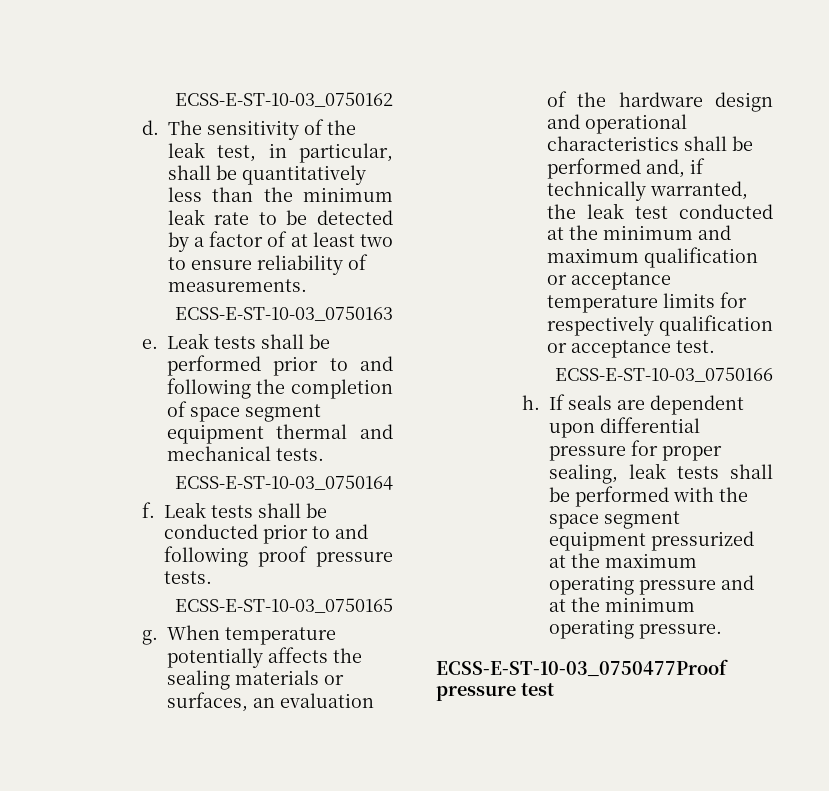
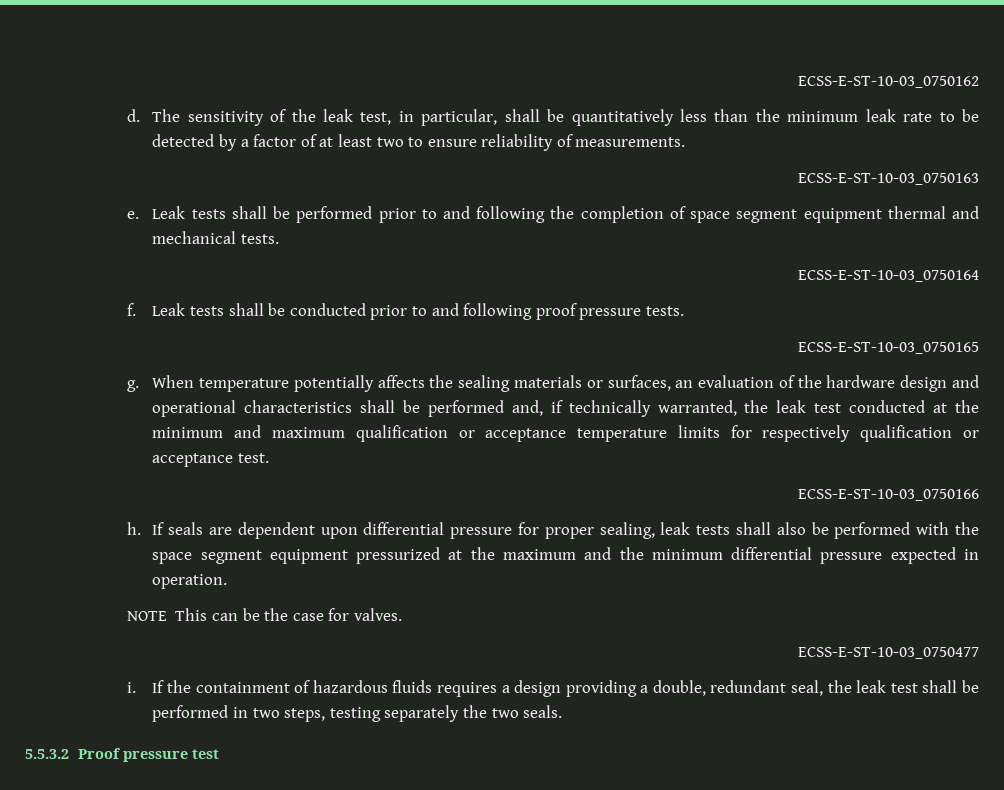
- If seals are dependent upon differential pressure for proper sealing, leak tests shall be performed with the space segment equipment pressurized at the maximum operating pressure and at the minimum operating pressure.
- ECSS-E-ST-10-03_0750477Proof pressure test
+ If seals are dependent upon differential pressure for proper sealing, leak tests shall also be performed with the space segment equipment pressurized at the maximum and the minimum differential pressure expected in operation.
+ NOTE This can be the case for valves.
+ ECSS-E-ST-10-03_0750477
+ i. If the containment of hazardous fluids requires a design providing a double, redundant seal, the leak test shall be performed in two steps, testing separately the two seals.
+ 5.5.3.2 Proof pressure test

